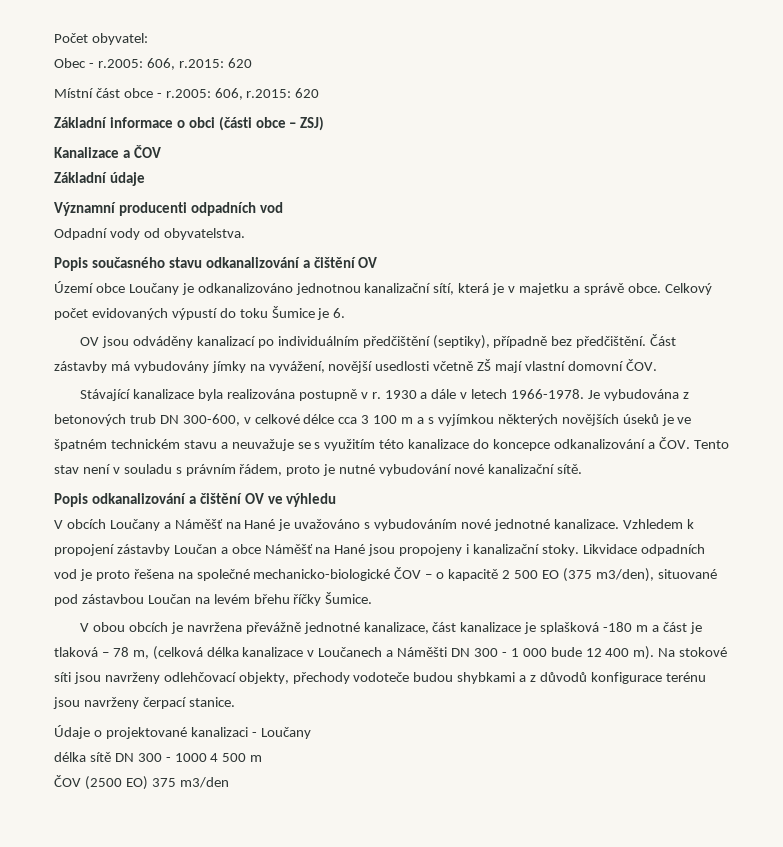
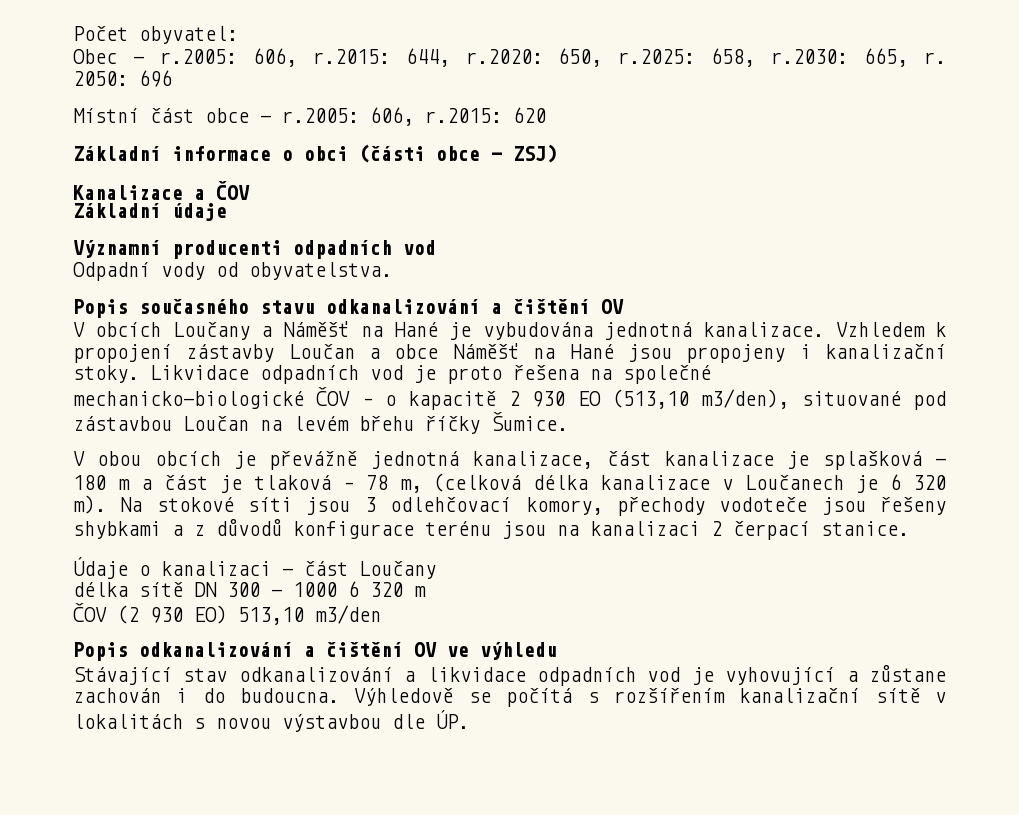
- Obec - r.2005: 606, r.2015: 620
+ Obec - r.2005: 606, r.2015: 644, r.2020: 650, r.2025: 658, r.2030: 665, r. 2050: 696
- Území obce Loučany je odkanalizováno jednotnou kanalizační sítí, která je v majetku a správě obce. Celkový počet evidovaných výpustí do toku Šumice je 6.
- OV jsou odváděny kanalizací po individuálním předčištění (septiky), případně bez předčištění. Část zástavby má vybudovány jímky na vyvážení, novější usedlosti včetně ZŠ mají vlastní domovní ČOV.
- Stávající kanalizace byla realizována postupně v r. 1930 a dále v letech 1966-1978. Je vybudována z betonových trub DN 300-600, v celkové délce cca 3 100 m a s vyjímkou některých novějších úseků je ve špatném technickém stavu a neuvažuje se s využitím této kanalizace do koncepce odkanalizování a ČOV. Tento stav není v souladu s právním řádem, proto je nutné vybudování nové kanalizační sítě.
- Popis odkanalizování a čištění OV ve výhledu
- V obcích Loučany a Náměšť na Hané je uvažováno s vybudováním nové jednotné kanalizace.
+ V obcích Loučany a Náměšť na Hané je vybudována jednotná kanalizace.
- Likvidace odpadních vod je proto řešena na společné mechanicko-biologické ČOV – o kapacitě 2 500 EO (375 m3/den), situované pod zástavbou Loučan na levém břehu říčky Šumice.
+ Likvidace odpadních vod je proto řešena na společné mechanicko-biologické ČOV – o kapacitě 2 930 EO (513,10 m3/den), situované pod zástavbou Loučan na levém břehu říčky Šumice.
- V obou obcích je navržena převážně jednotné kanalizace, část kanalizace je splašková -180 m a část je tlaková – 78 m, (celková délka kanalizace v Loučanech a Náměšti DN 300 - 1 000 bude 12 400 m).
+ V obou obcích je převážně jednotná kanalizace, část kanalizace je splašková - 180 m a část je tlaková – 78 m, (celková délka kanalizace v Loučanech je 6 320 m).
- Na stokové síti jsou navrženy odlehčovací objekty, přechody vodoteče budou shybkami a z důvodů konfigurace terénu jsou navrženy čerpací stanice.
+ Na stokové síti jsou 3 odlehčovací komory, přechody vodoteče jsou řešeny shybkami a z důvodů konfigurace terénu jsou na kanalizaci 2 čerpací stanice.
- Údaje o projektované kanalizaci - Loučany
+ Údaje o kanalizaci - část Loučany
- délka sítě DN 300 - 1000 4 500 m
+ délka sítě DN 300 - 1000 6 320 m
- ČOV (2500 EO) 375 m3/den
+ ČOV (2 930 EO) 513,10 m3/den
+ Popis odkanalizování a čištění OV ve výhledu
+ Stávající stav odkanalizování a likvidace odpadních vod je vyhovující a zůstane zachován i do budoucna. Výhledově se počítá s rozšířením kanalizační sítě v lokalitách s novou výstavbou dle ÚP.

